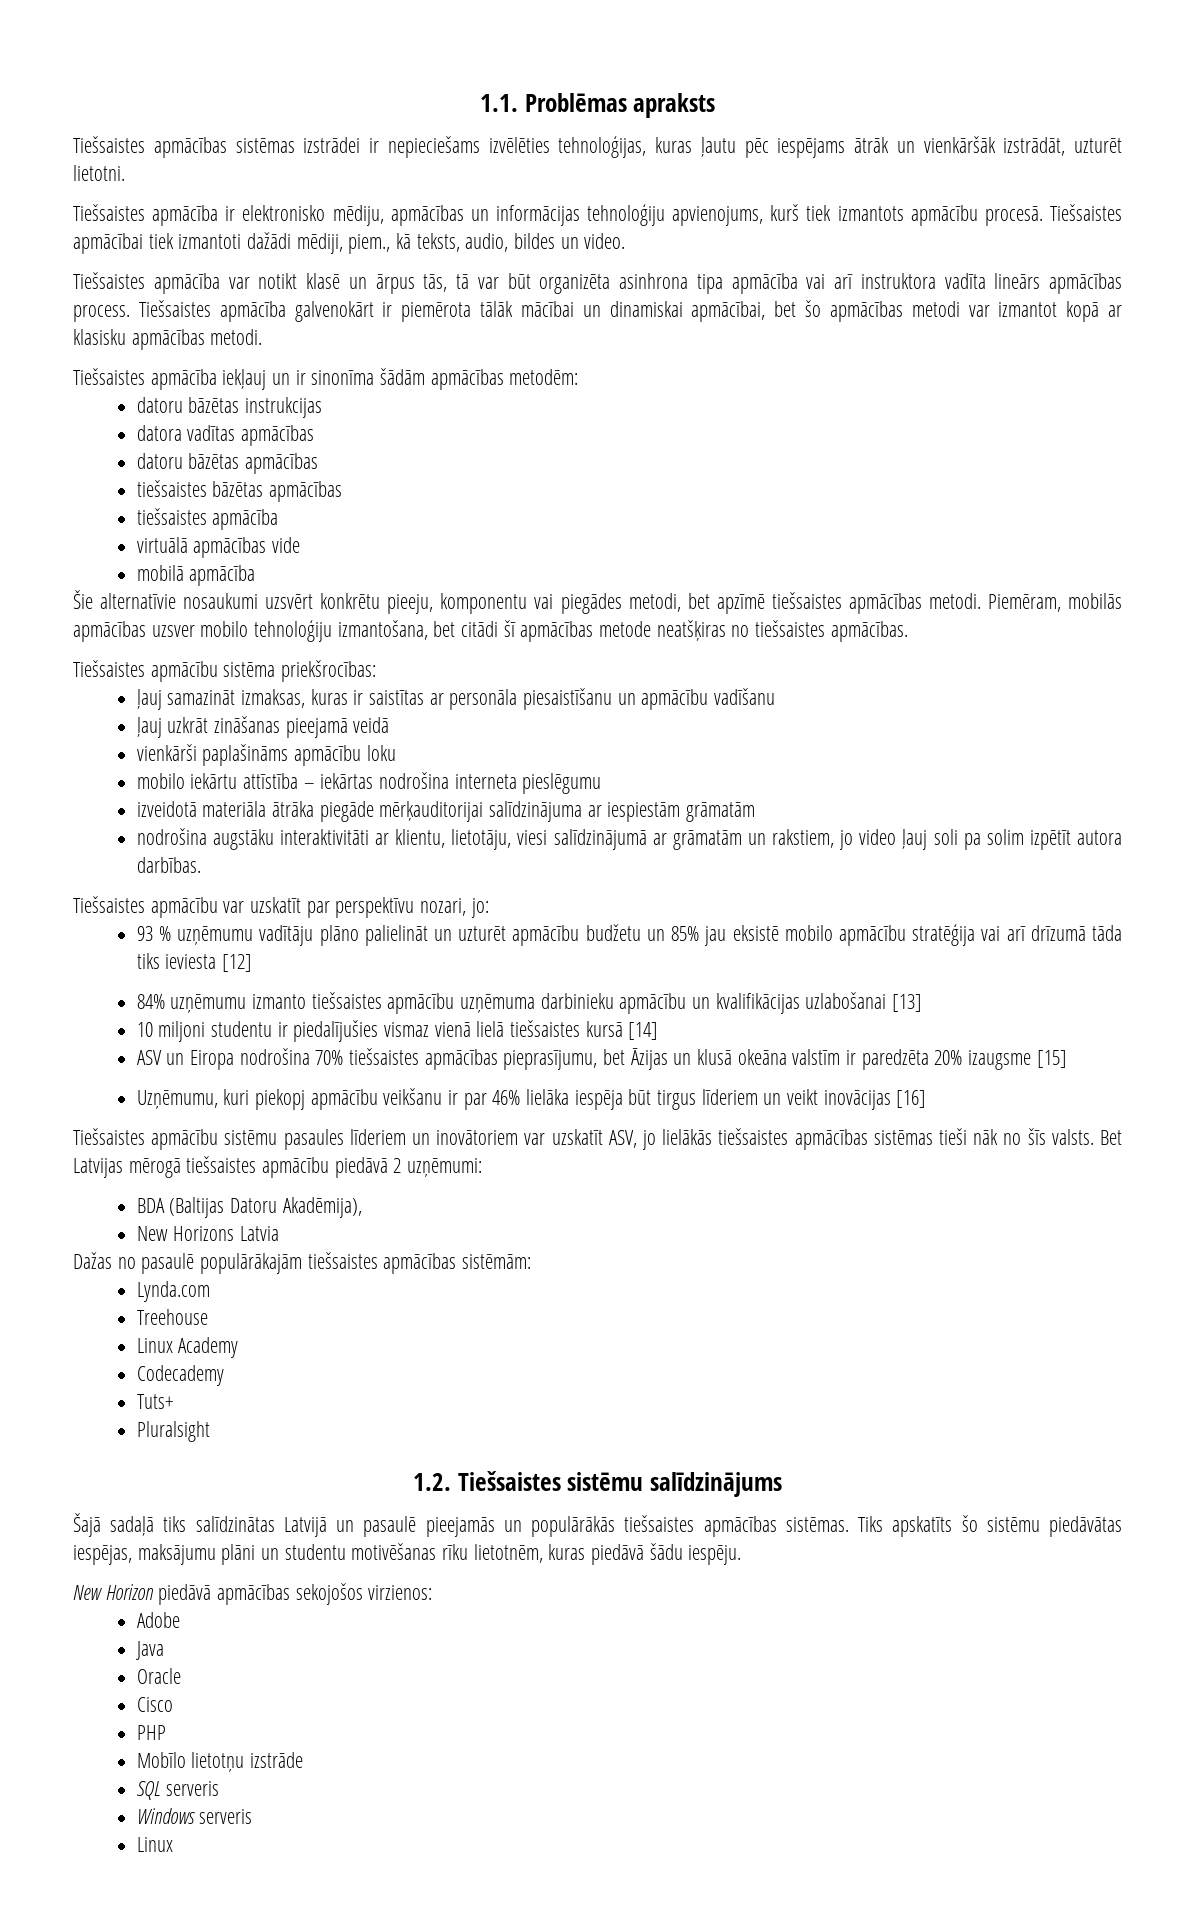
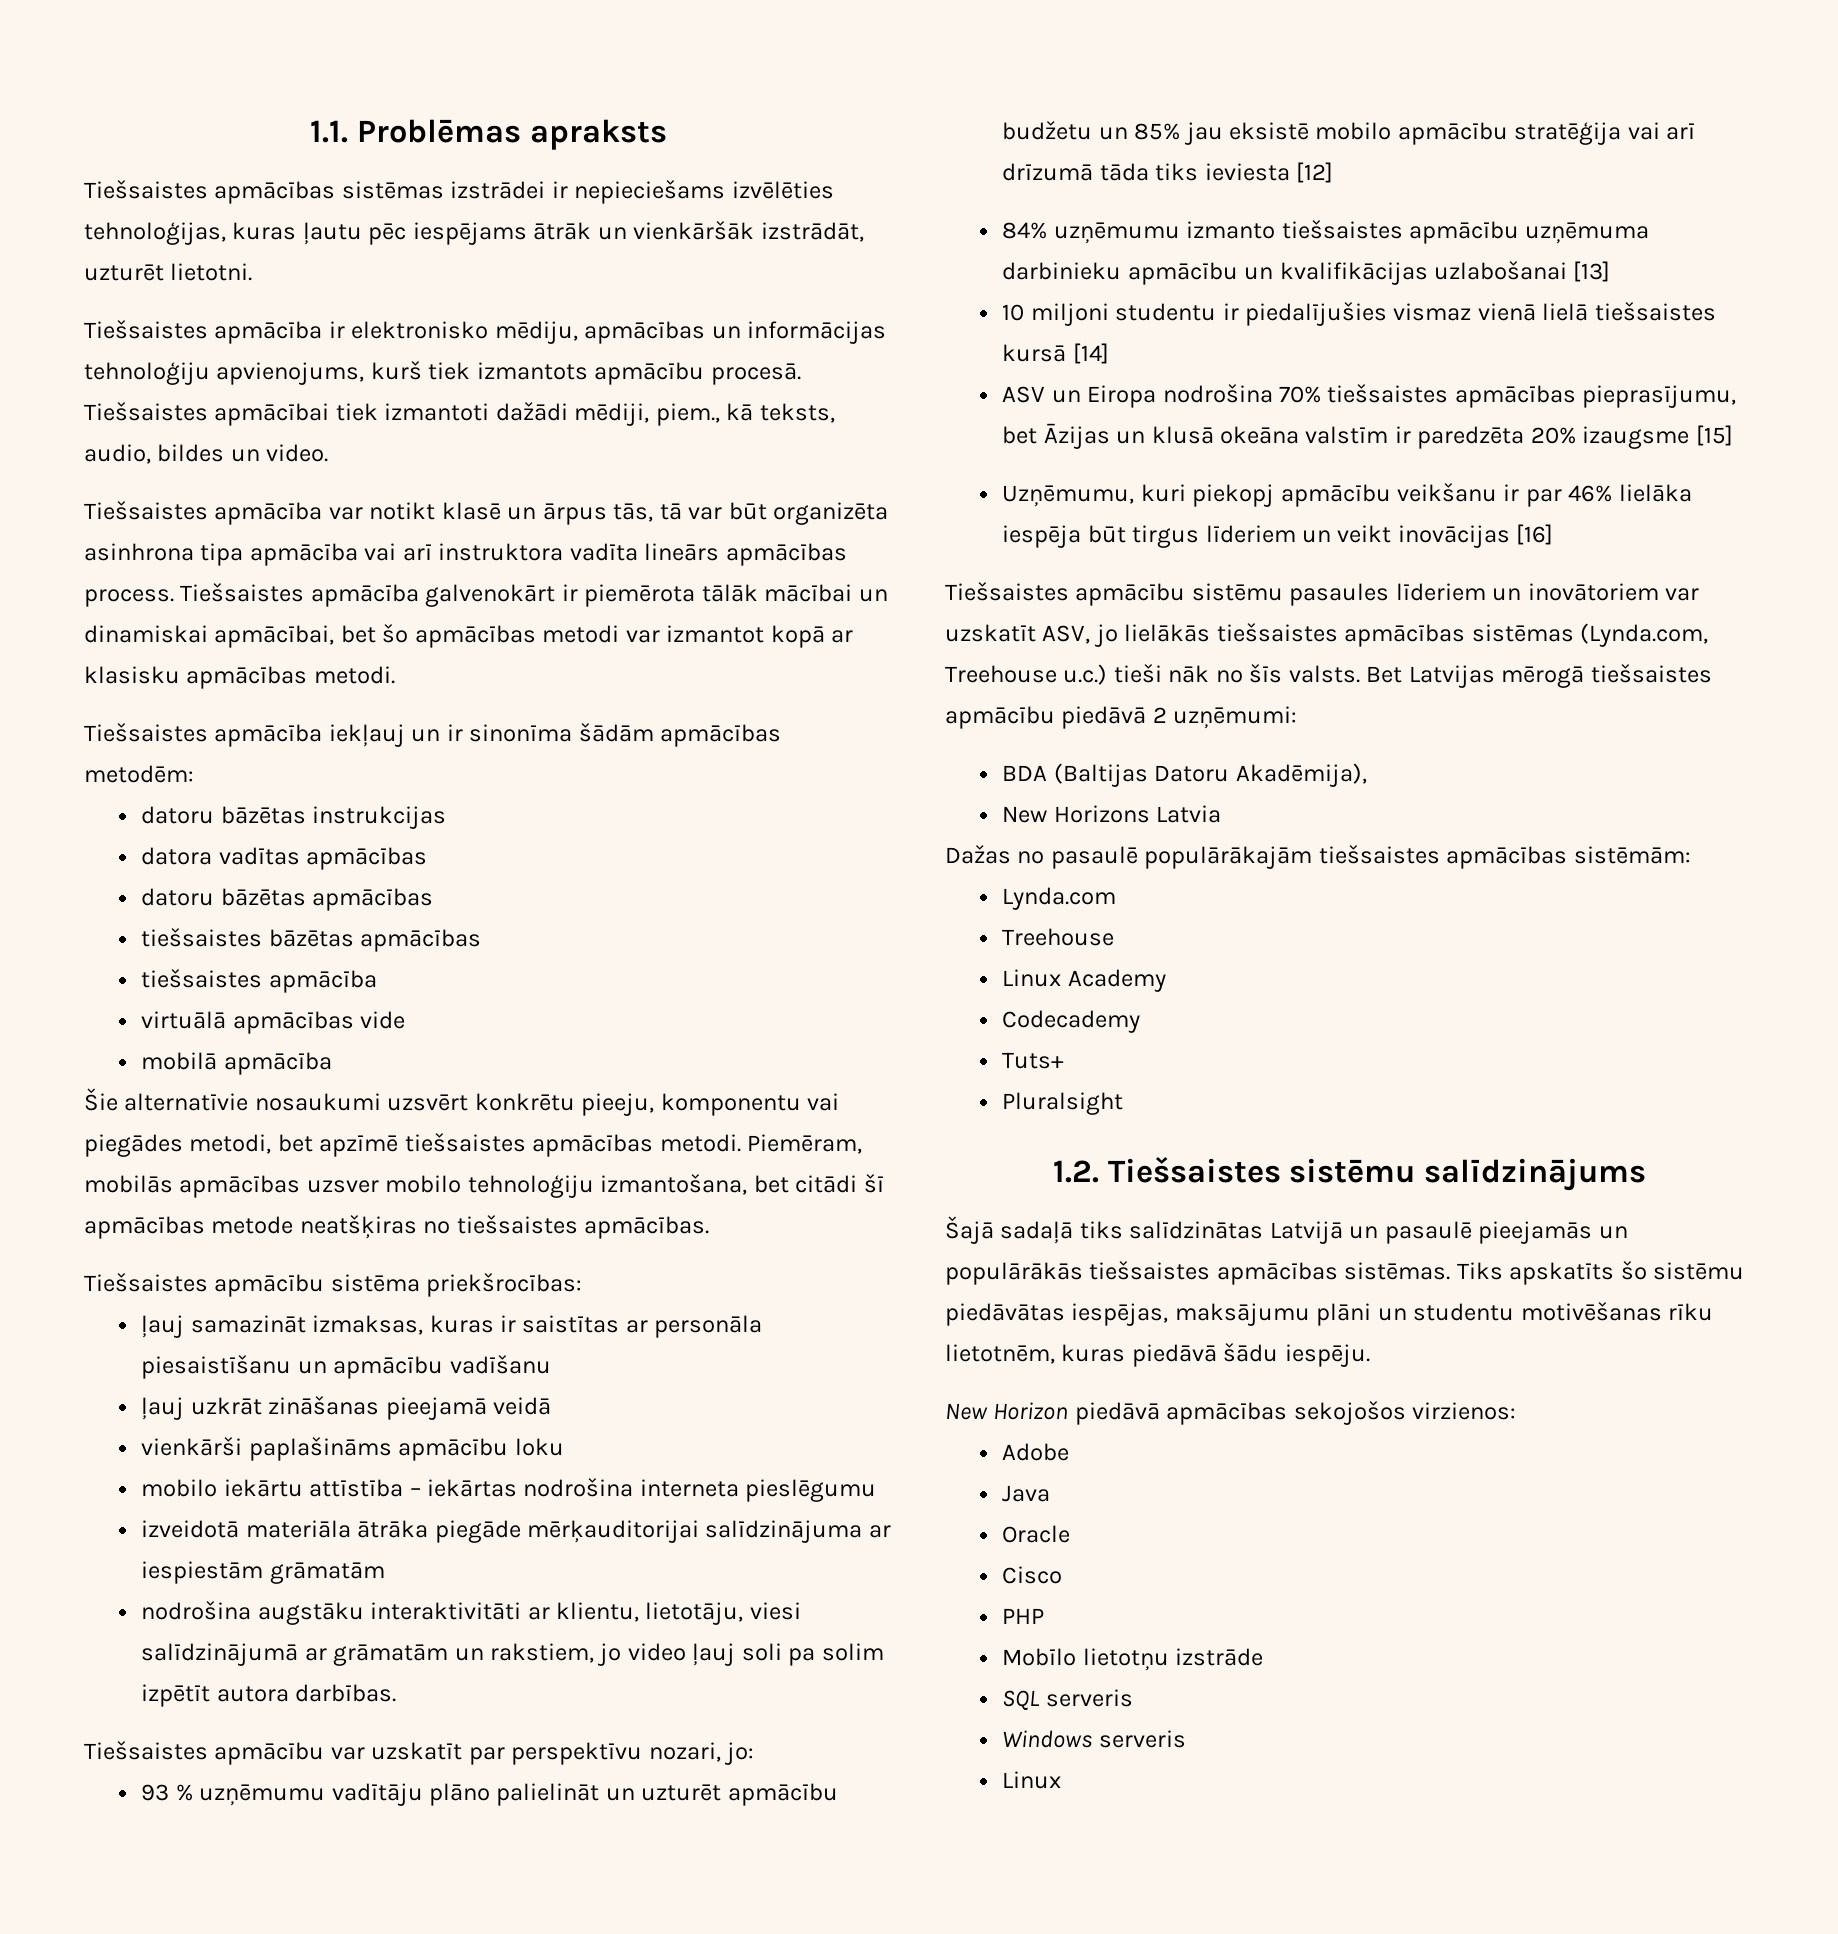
- Tiešsaistes apmācību sistēmu pasaules līderiem un inovātoriem var uzskatīt ASV, jo lielākās tiešsaistes apmācības sistēmas tieši nāk no šīs valsts.
+ Tiešsaistes apmācību sistēmu pasaules līderiem un inovātoriem var uzskatīt ASV, jo lielākās tiešsaistes apmācības sistēmas (Lynda.com, Treehouse u.c.) tieši nāk no šīs valsts.

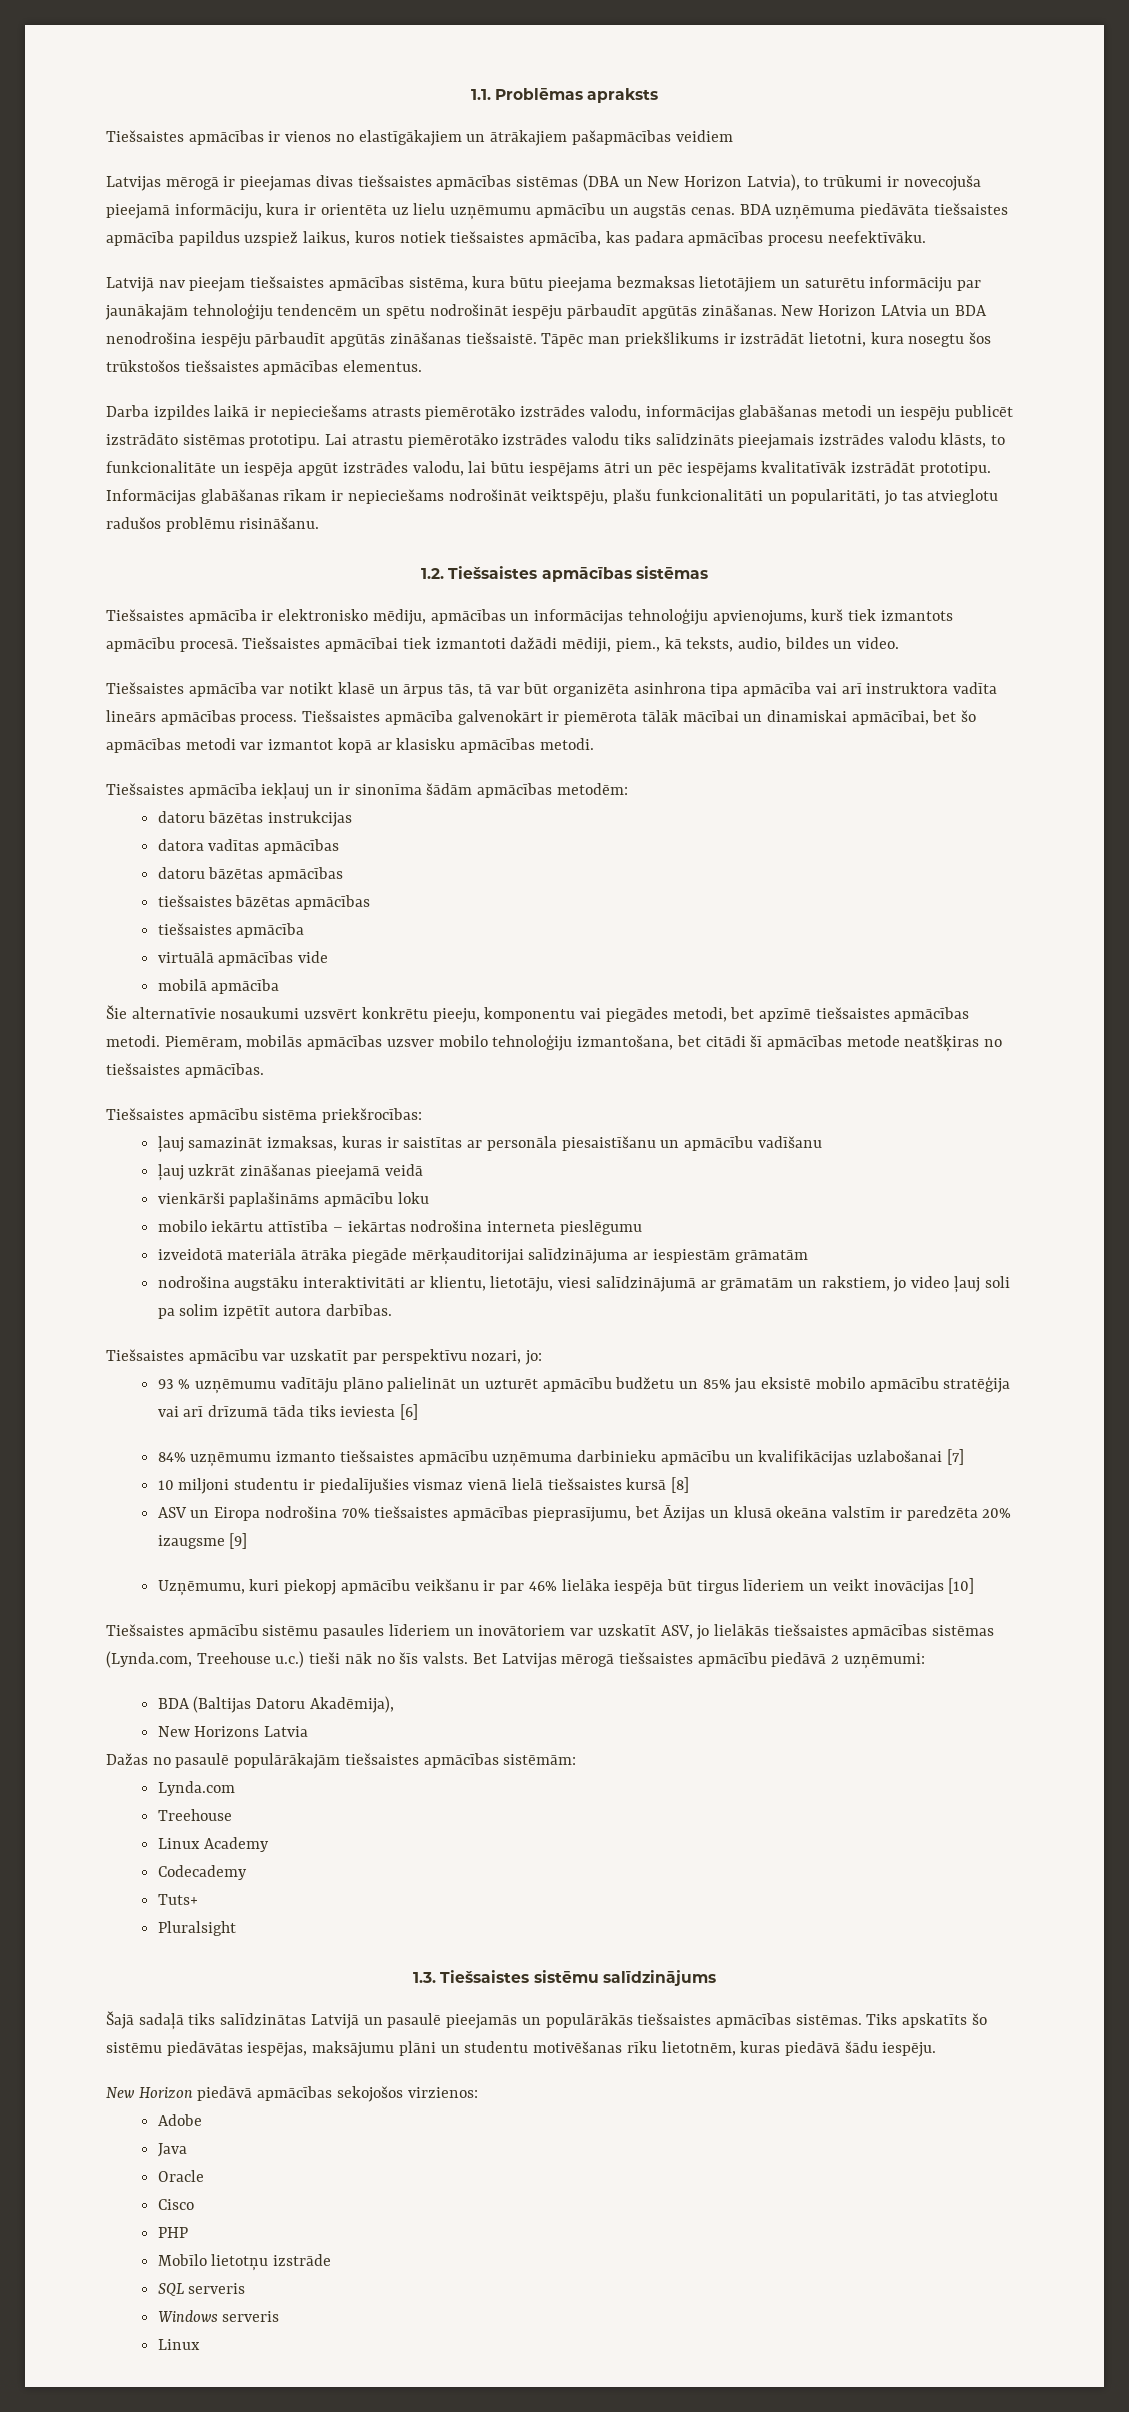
- Tiešsaistes apmācības sistēmas izstrādei ir nepieciešams izvēlēties tehnoloģijas, kuras ļautu pēc iespējams ātrāk un vienkāršāk izstrādāt, uzturēt lietotni.
+ Tiešsaistes apmācības ir vienos no elastīgākajiem un ātrākajiem pašapmācības veidiem
+ Latvijas mērogā ir pieejamas divas tiešsaistes apmācības sistēmas (DBA un New Horizon Latvia), to trūkumi ir novecojuša pieejamā informāciju, kura ir orientēta uz lielu uzņēmumu apmācību un augstās cenas. BDA uzņēmuma piedāvāta tiešsaistes apmācība papildus uzspiež laikus, kuros notiek tiešsaistes apmācība, kas padara apmācības procesu neefektīvāku.
+ Latvijā nav pieejam tiešsaistes apmācības sistēma, kura būtu pieejama bezmaksas lietotājiem un saturētu informāciju par jaunākajām tehnoloģiju tendencēm un spētu nodrošināt iespēju pārbaudīt apgūtās zināšanas. New Horizon LAtvia un BDA nenodrošina iespēju pārbaudīt apgūtās zināšanas tiešsaistē. Tāpēc man priekšlikums ir izstrādāt lietotni, kura nosegtu šos trūkstošos tiešsaistes apmācības elementus.
+ Darba izpildes laikā ir nepieciešams atrasts piemērotāko izstrādes valodu, informācijas glabāšanas metodi un iespēju publicēt izstrādāto sistēmas prototipu. Lai atrastu piemērotāko izstrādes valodu tiks salīdzināts pieejamais izstrādes valodu klāsts, to funkcionalitāte un iespēja apgūt izstrādes valodu, lai būtu iespējams ātri un pēc iespējams kvalitatīvāk izstrādāt prototipu. Informācijas glabāšanas rīkam ir nepieciešams nodrošināt veiktspēju, plašu funkcionalitāti un popularitāti, jo tas atvieglotu radušos problēmu risināšanu.
+ 1.2. Tiešsaistes apmācības sistēmas
- 93 % uzņēmumu vadītāju plāno palielināt un uzturēt apmācību budžetu un 85% jau eksistē mobilo apmācību stratēģija vai arī drīzumā tāda tiks ieviesta [12]
+ 93 % uzņēmumu vadītāju plāno palielināt un uzturēt apmācību budžetu un 85% jau eksistē mobilo apmācību stratēģija vai arī drīzumā tāda tiks ieviesta [6]
- 84% uzņēmumu izmanto tiešsaistes apmācību uzņēmuma darbinieku apmācību un kvalifikācijas uzlabošanai [13]
+ 84% uzņēmumu izmanto tiešsaistes apmācību uzņēmuma darbinieku apmācību un kvalifikācijas uzlabošanai [7]
- 10 miljoni studentu ir piedalījušies vismaz vienā lielā tiešsaistes kursā [14]
+ 10 miljoni studentu ir piedalījušies vismaz vienā lielā tiešsaistes kursā [8]
- ASV un Eiropa nodrošina 70% tiešsaistes apmācības pieprasījumu, bet Āzijas un klusā okeāna valstīm ir paredzēta 20% izaugsme [15]
+ ASV un Eiropa nodrošina 70% tiešsaistes apmācības pieprasījumu, bet Āzijas un klusā okeāna valstīm ir paredzēta 20% izaugsme [9]
- Uzņēmumu, kuri piekopj apmācību veikšanu ir par 46% lielāka iespēja būt tirgus līderiem un veikt inovācijas [16]
+ Uzņēmumu, kuri piekopj apmācību veikšanu ir par 46% lielāka iespēja būt tirgus līderiem un veikt inovācijas [10]
- 1.2. Tiešsaistes sistēmu salīdzinājums
+ 1.3. Tiešsaistes sistēmu salīdzinājums

